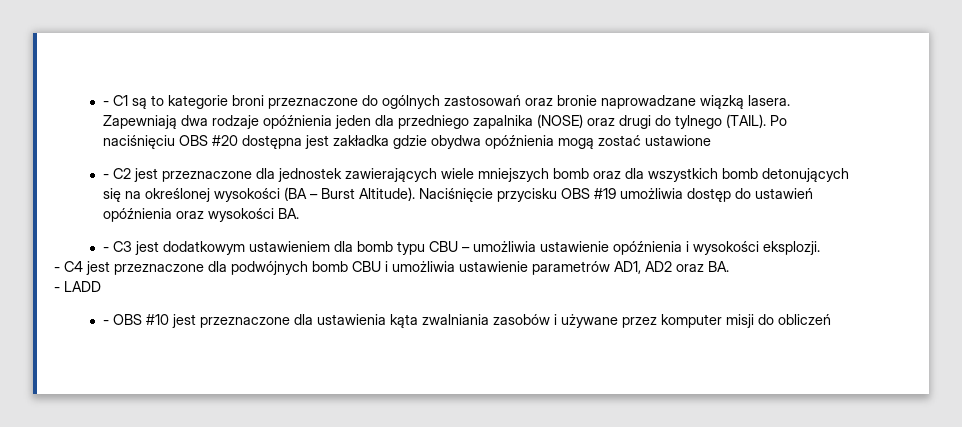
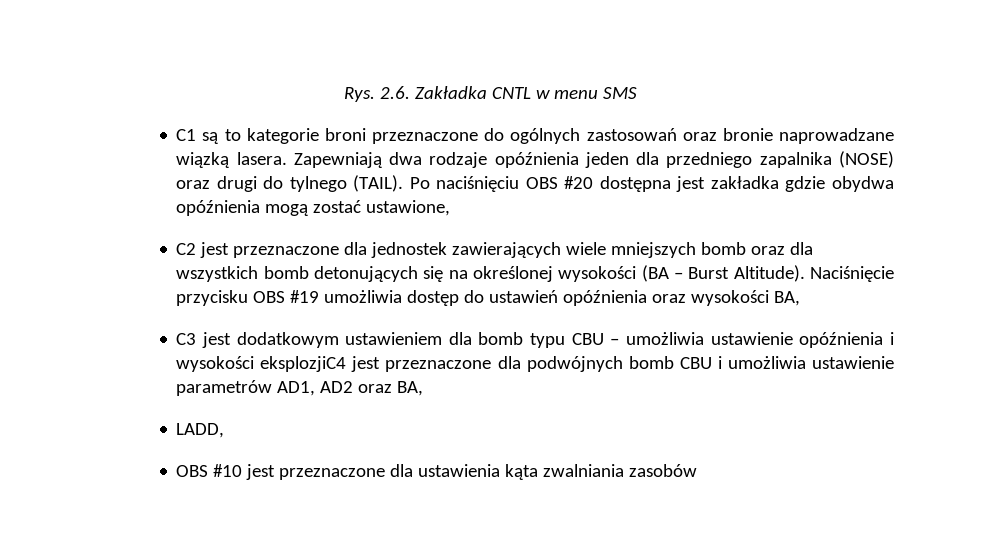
- - C1 są to kategorie broni przeznaczone do ogólnych zastosowań oraz bronie naprowadzane wiązką lasera.
+ Rys. 2.6. Zakładka CNTL w menu SMS
+ C1 są to kategorie broni przeznaczone do ogólnych zastosowań oraz bronie naprowadzane wiązką lasera.
- Po naciśnięciu OBS #20 dostępna jest zakładka gdzie obydwa opóźnienia mogą zostać ustawione
- - C2 jest przeznaczone dla jednostek zawierających wiele mniejszych bomb oraz dla wszystkich bomb detonujących się na określonej wysokości (BA – Burst Altitude).
+ Po naciśnięciu OBS #20 dostępna jest zakładka gdzie obydwa opóźnienia mogą zostać ustawione,
+ C2 jest przeznaczone dla jednostek zawierających wiele mniejszych bomb oraz dla wszystkich bomb detonujących się na określonej wysokości (BA – Burst Altitude).
- Naciśnięcie przycisku OBS #19 umożliwia dostęp do ustawień opóźnienia oraz wysokości BA.
- - C3 jest dodatkowym ustawieniem dla bomb typu CBU – umożliwia ustawienie opóźnienia i wysokości eksplozji.
- - C4 jest przeznaczone dla podwójnych bomb CBU i umożliwia ustawienie parametrów AD1, AD2 oraz BA.
- - LADD
- - OBS #10 jest przeznaczone dla ustawienia kąta zwalniania zasobów i używane przez komputer misji do obliczeń
+ Naciśnięcie przycisku OBS #19 umożliwia dostęp do ustawień opóźnienia oraz wysokości BA,
+ C3 jest dodatkowym ustawieniem dla bomb typu CBU – umożliwia ustawienie opóźnienia i wysokości eksplozjiC4 jest przeznaczone dla podwójnych bomb CBU i umożliwia ustawienie parametrów AD1, AD2 oraz BA,
+ LADD,
+ OBS #10 jest przeznaczone dla ustawienia kąta zwalniania zasobów

